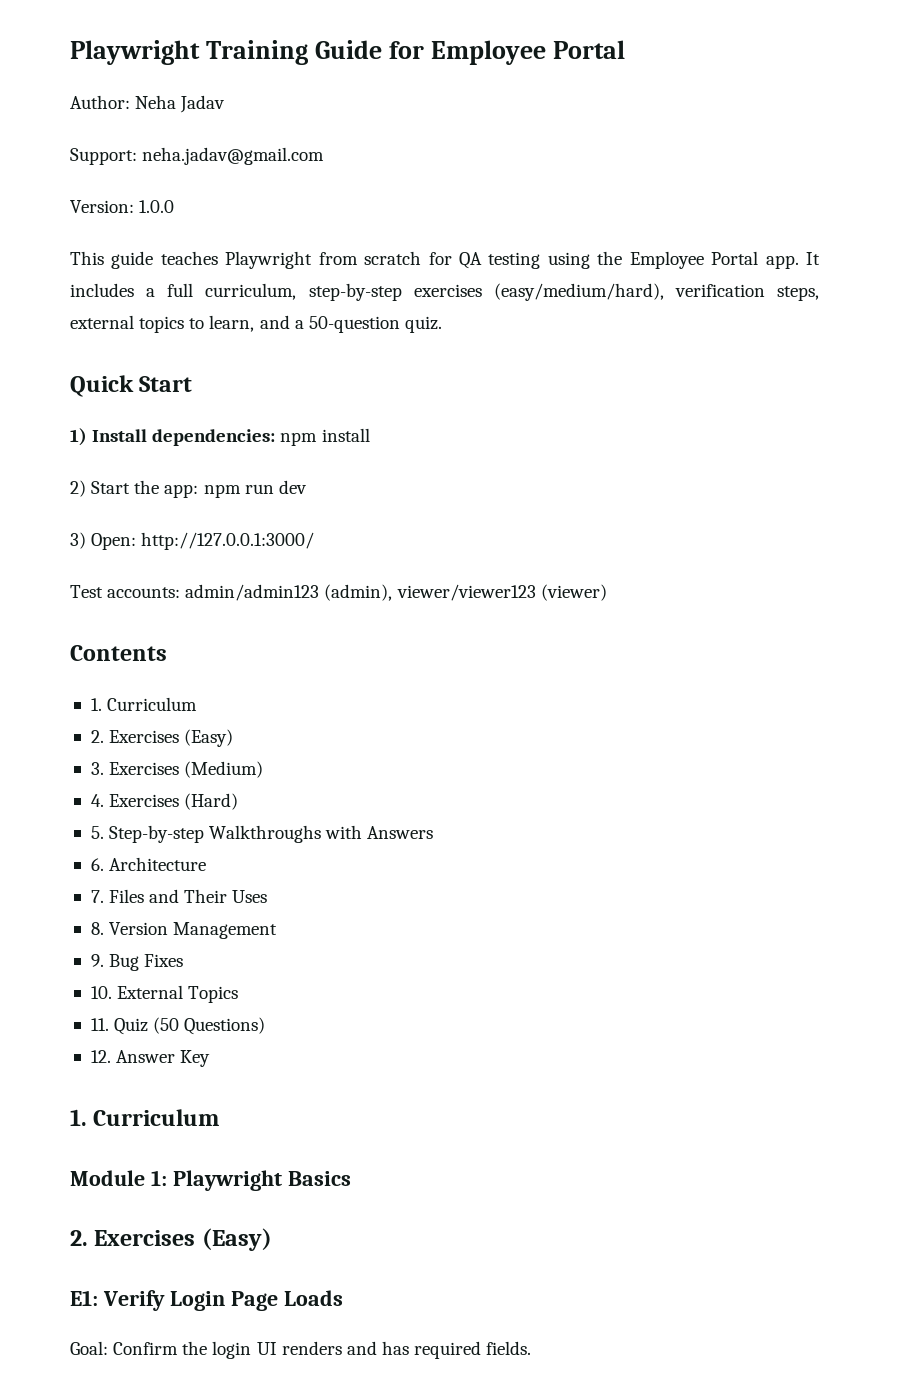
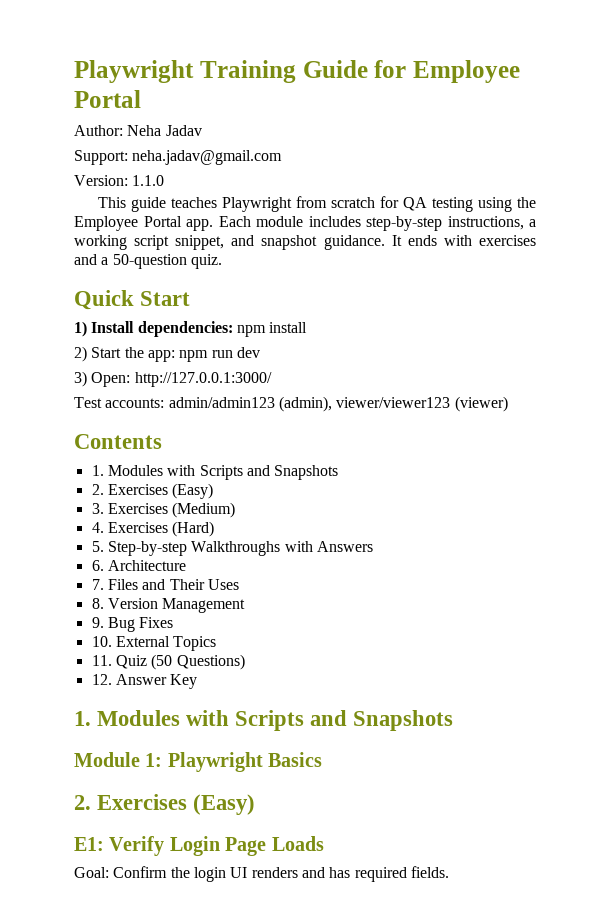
- Version: 1.0.0
+ Version: 1.1.0
- It includes a full curriculum, step-by-step exercises (easy/medium/hard), verification steps, external topics to learn, and a 50-question quiz.
+ Each module includes step-by-step instructions, a working script snippet, and snapshot guidance. It ends with exercises and a 50-question quiz.
  Contents
- 1. Curriculum
+ 1. Modules with Scripts and Snapshots
  12. Answer Key
- 1. Curriculum
+ 1. Modules with Scripts and Snapshots

